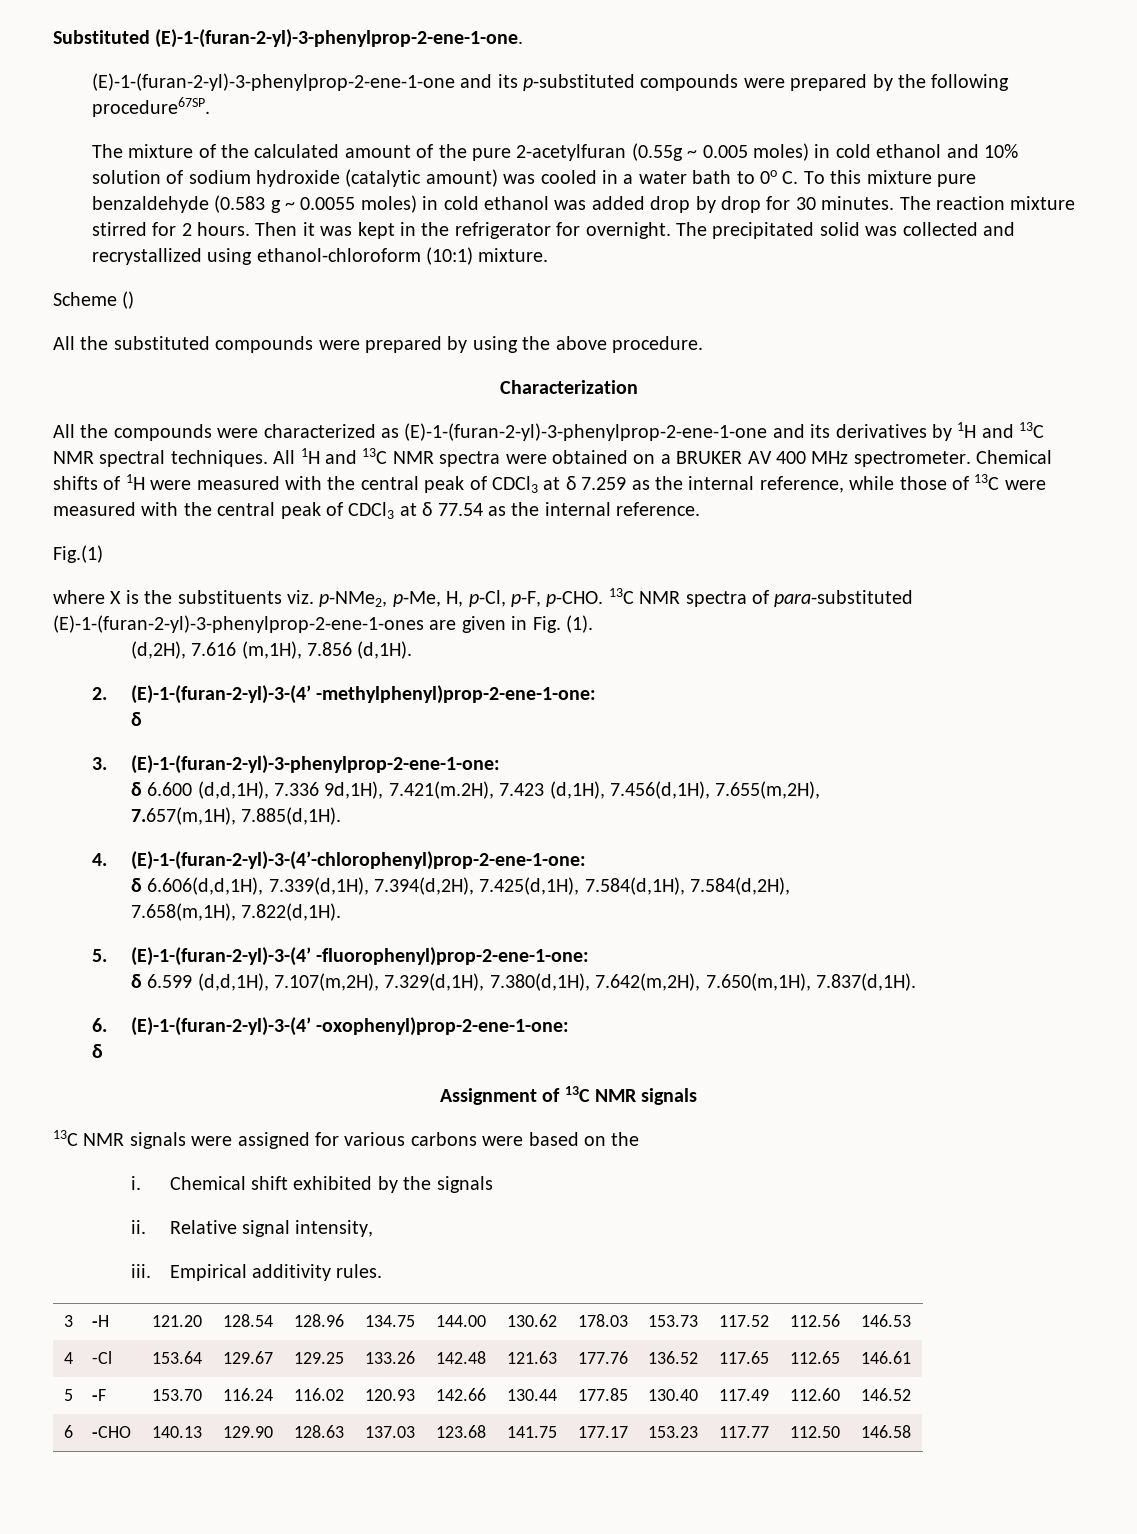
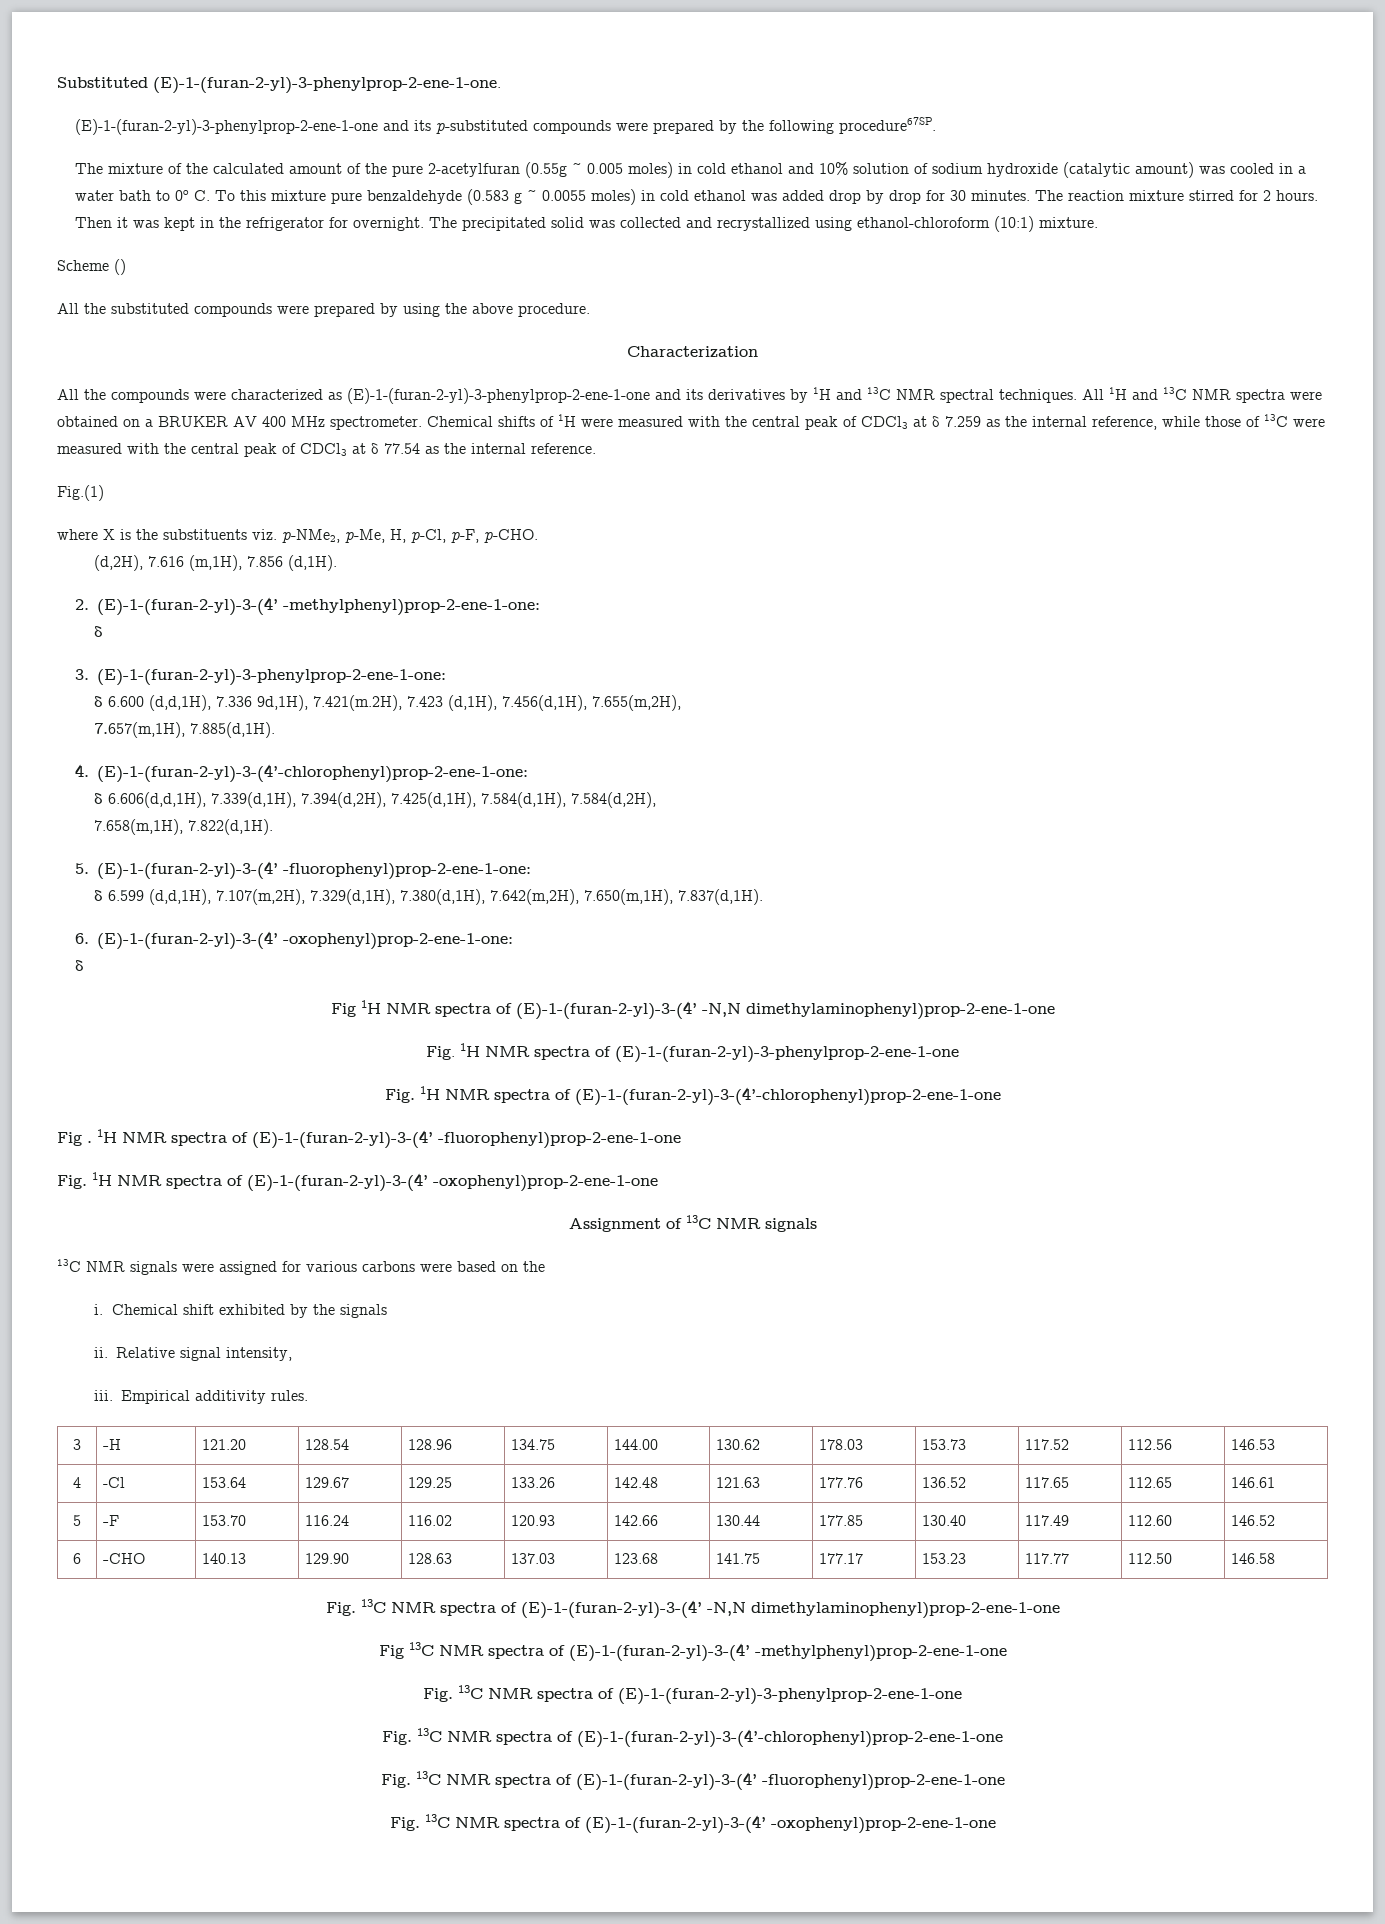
- 13C NMR spectra of para-substituted (E)-1-(furan-2-yl)-3-phenylprop-2-ene-1-ones are given in Fig. (1).
+ Fig 1H NMR spectra of (E)-1-(furan-2-yl)-3-(4’ -N,N dimethylaminophenyl)prop-2-ene-1-one
+ Fig. 1H NMR spectra of (E)-1-(furan-2-yl)-3-phenylprop-2-ene-1-one
+ Fig. 1H NMR spectra of (E)-1-(furan-2-yl)-3-(4’-chlorophenyl)prop-2-ene-1-one
+ Fig . 1H NMR spectra of (E)-1-(furan-2-yl)-3-(4’ -fluorophenyl)prop-2-ene-1-one
+ Fig. 1H NMR spectra of (E)-1-(furan-2-yl)-3-(4’ -oxophenyl)prop-2-ene-1-one
+ Fig. 13C NMR spectra of (E)-1-(furan-2-yl)-3-(4’ -N,N dimethylaminophenyl)prop-2-ene-1-one
+ Fig 13C NMR spectra of (E)-1-(furan-2-yl)-3-(4’ -methylphenyl)prop-2-ene-1-one
+ Fig. 13C NMR spectra of (E)-1-(furan-2-yl)-3-phenylprop-2-ene-1-one
+ Fig. 13C NMR spectra of (E)-1-(furan-2-yl)-3-(4’-chlorophenyl)prop-2-ene-1-one
+ Fig. 13C NMR spectra of (E)-1-(furan-2-yl)-3-(4’ -fluorophenyl)prop-2-ene-1-one
+ Fig. 13C NMR spectra of (E)-1-(furan-2-yl)-3-(4’ -oxophenyl)prop-2-ene-1-one

